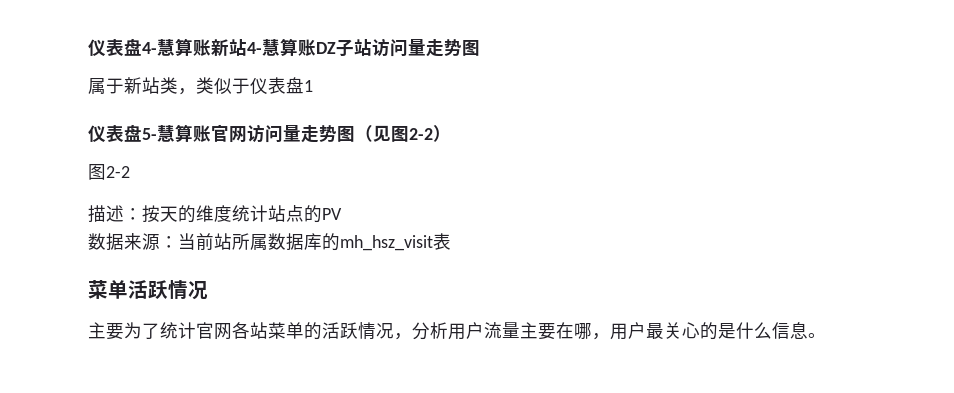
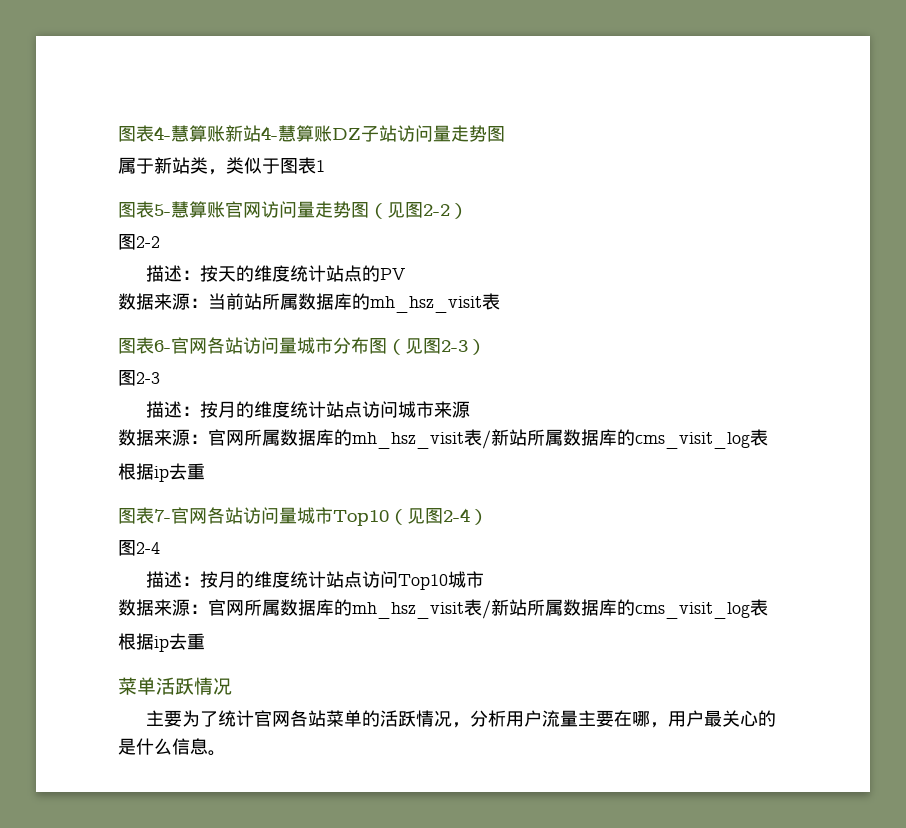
- 仪表盘4-慧算账新站4-慧算账DZ子站访问量走势图
+ 图表4-慧算账新站4-慧算账DZ子站访问量走势图
- 属于新站类，类似于仪表盘1
+ 属于新站类，类似于图表1
- 仪表盘5-慧算账官网访问量走势图（见图2-2）
+ 图表5-慧算账官网访问量走势图（见图2-2）
+ 图表6-官网各站访问量城市分布图（见图2-3）
+ 图2-3
+ 描述：按月的维度统计站点访问城市来源
+ 数据来源：官网所属数据库的mh_hsz_visit表/新站所属数据库的cms_visit_log表
+ 根据ip去重
+ 图表7-官网各站访问量城市Top10（见图2-4）
+ 图2-4
+ 描述：按月的维度统计站点访问Top10城市
+ 数据来源：官网所属数据库的mh_hsz_visit表/新站所属数据库的cms_visit_log表
+ 根据ip去重

